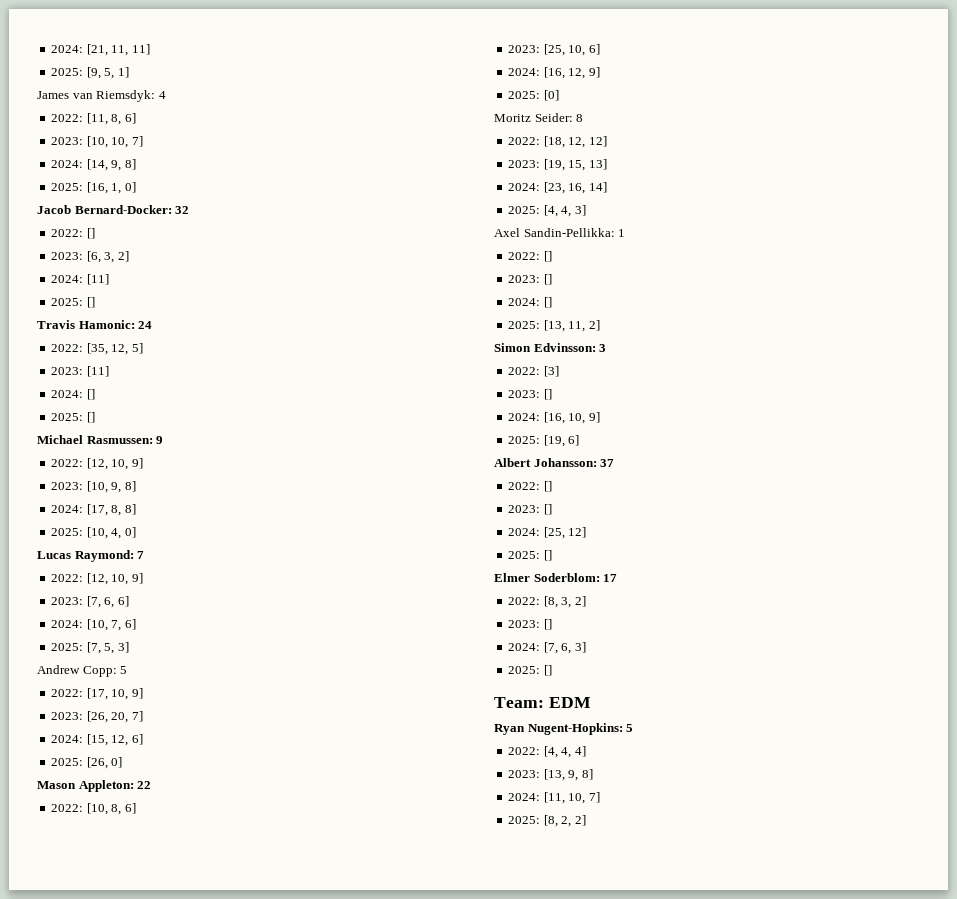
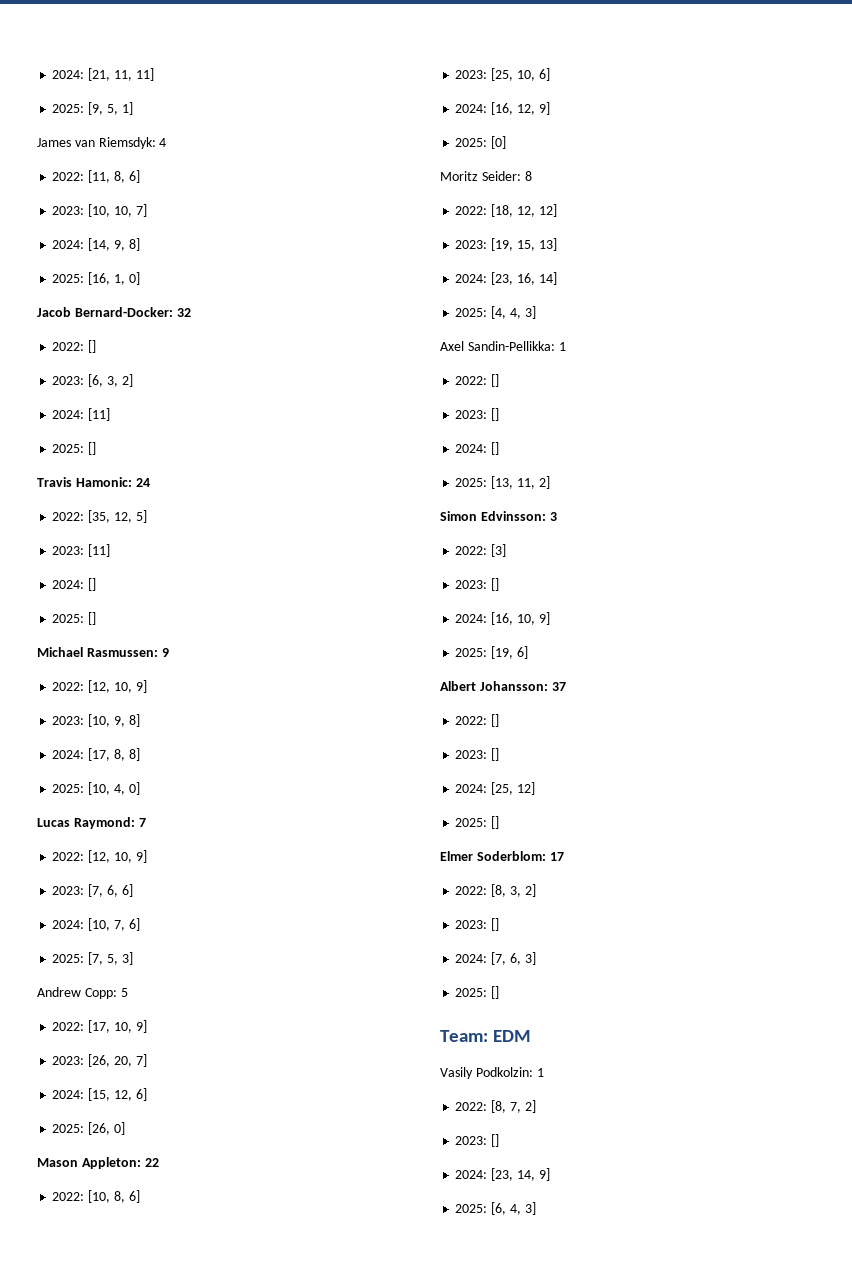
- Ryan Nugent-Hopkins: 5
- 2022: [4, 4, 4]
- 2023: [13, 9, 8]
- 2024: [11, 10, 7]
- 2025: [8, 2, 2]
+ Vasily Podkolzin: 1
+ 2022: [8, 7, 2]
+ 2023: []
+ 2024: [23, 14, 9]
+ 2025: [6, 4, 3]

